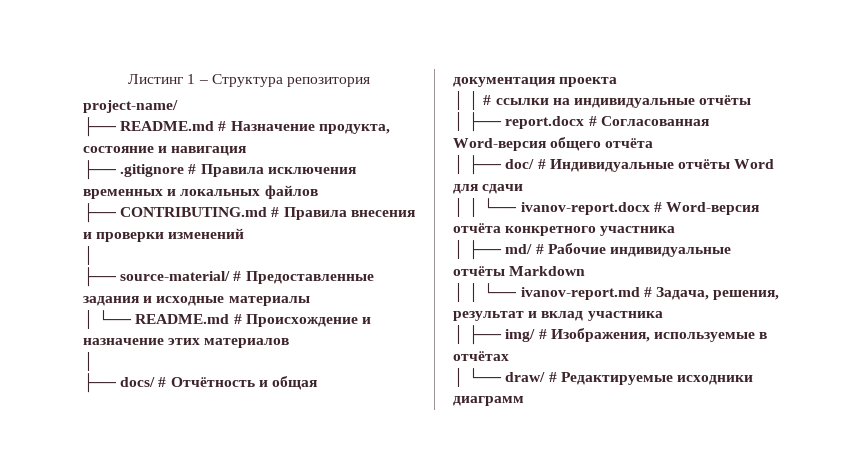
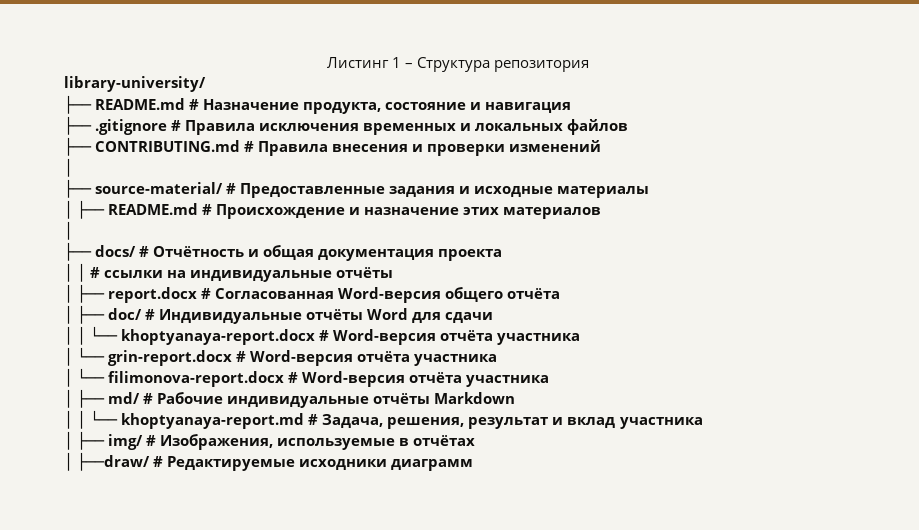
- project-name/
+ library-university/
- │ └── README.md # Происхождение и назначение этих материалов
+ │ ├── README.md # Происхождение и назначение этих материалов
- │ │ └── ivanov-report.docx # Word-версия отчёта конкретного участника
+ │ │ └── khoptyanaya-report.docx # Word-версия отчёта участника
+ │ └── grin-report.docx # Word-версия отчёта участника
+ │ └── filimonova-report.docx # Word-версия отчёта участника
- │ │ └── ivanov-report.md # Задача, решения, результат и вклад участника
+ │ │ └── khoptyanaya-report.md # Задача, решения, результат и вклад участника
- │ └── draw/ # Редактируемые исходники диаграмм
+ │ ├──draw/ # Редактируемые исходники диаграмм

